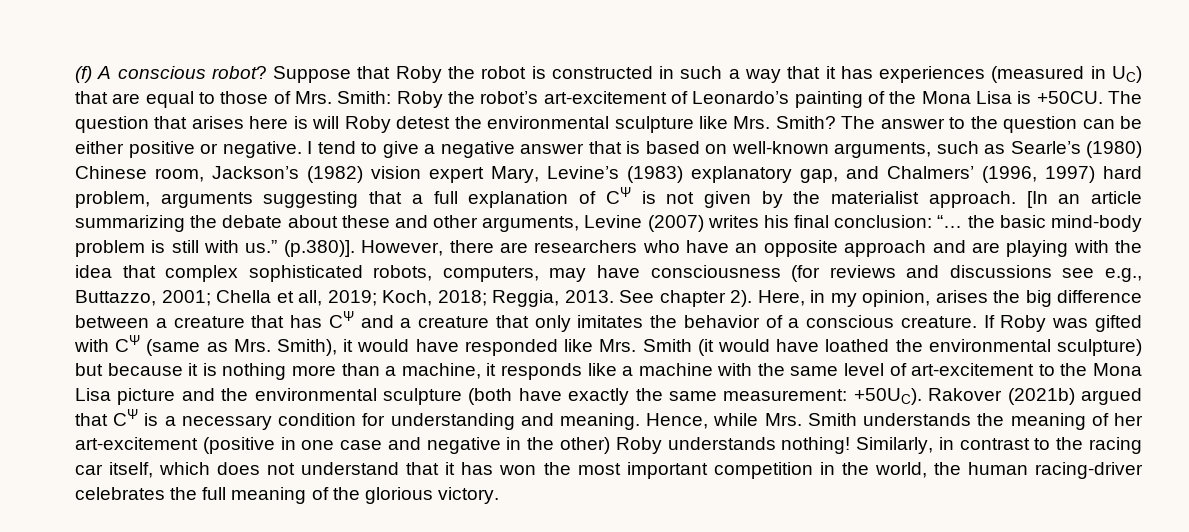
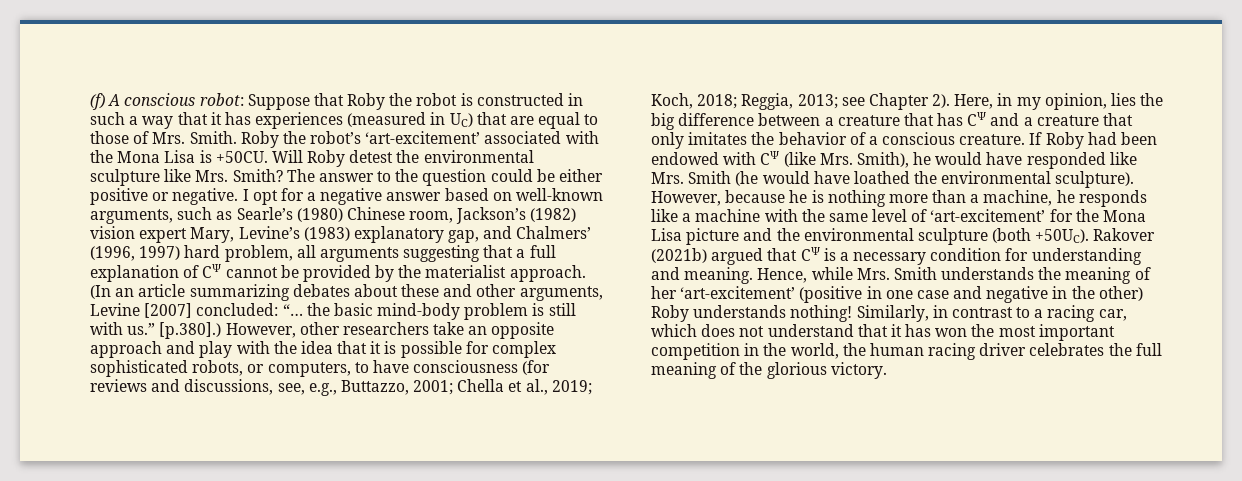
- (f) A conscious robot? Suppose that Roby the robot is constructed in such a way that it has experiences (measured in UC) that are equal to those of Mrs. Smith: Roby the robot’s art-excitement of Leonardo’s painting of the Mona Lisa is +50CU.
+ (f) A conscious robot: Suppose that Roby the robot is constructed in such a way that it has experiences (measured in UC) that are equal to those of Mrs. Smith. Roby the robot’s ‘art-excitement’ associated with the Mona Lisa is +50CU.
- The question that arises here is will Roby detest the environmental sculpture like Mrs. Smith?
+ Will Roby detest the environmental sculpture like Mrs. Smith?
- The answer to the question can be either positive or negative.
+ The answer to the question could be either positive or negative.
- I tend to give a negative answer that is based on well-known arguments, such as Searle’s (1980) Chinese room, Jackson’s (1982) vision expert Mary, Levine’s (1983) explanatory gap, and Chalmers’ (1996, 1997) hard problem, arguments suggesting that a full explanation of CΨ is not given by the materialist approach.
+ I opt for a negative answer based on well-known arguments, such as Searle’s (1980) Chinese room, Jackson’s (1982) vision expert Mary, Levine’s (1983) explanatory gap, and Chalmers’ (1996, 1997) hard problem, all arguments suggesting that a full explanation of CΨ cannot be provided by the materialist approach.
- [In an article summarizing the debate about these and other arguments, Levine (2007) writes his final conclusion: “… the basic mind-body problem is still with us.”
+ (In an article summarizing debates about these and other arguments, Levine [2007] concluded: “… the basic mind-body problem is still with us.”
- (p.380)]. However, there are researchers who have an opposite approach and are playing with the idea that complex sophisticated robots, computers, may have consciousness (for reviews and discussions see e.g., Buttazzo, 2001; Chella et all, 2019; Koch, 2018; Reggia, 2013. See chapter 2).
+ [p.380].) However, other researchers take an opposite approach and play with the idea that it is possible for complex sophisticated robots, or computers, to have consciousness (for reviews and discussions, see, e.g., Buttazzo, 2001; Chella et al., 2019; Koch, 2018; Reggia, 2013; see Chapter 2).
- Here, in my opinion, arises the big difference between a creature that has CΨ and a creature that only imitates the behavior of a conscious creature.
+ Here, in my opinion, lies the big difference between a creature that has CΨ and a creature that only imitates the behavior of a conscious creature.
- If Roby was gifted with CΨ (same as Mrs. Smith), it would have responded like Mrs. Smith (it would have loathed the environmental sculpture) but because it is nothing more than a machine, it responds like a machine with the same level of art-excitement to the Mona Lisa picture and the environmental sculpture (both have exactly the same measurement: +50UC).
+ If Roby had been endowed with CΨ (like Mrs. Smith), he would have responded like Mrs. Smith (he would have loathed the environmental sculpture). However, because he is nothing more than a machine, he responds like a machine with the same level of ‘art-excitement’ for the Mona Lisa picture and the environmental sculpture (both +50UC).
- Hence, while Mrs. Smith understands the meaning of her art-excitement (positive in one case and negative in the other) Roby understands nothing!
+ Hence, while Mrs. Smith understands the meaning of her ‘art-excitement’ (positive in one case and negative in the other) Roby understands nothing!
- Similarly, in contrast to the racing car itself, which does not understand that it has won the most important competition in the world, the human racing-driver celebrates the full meaning of the glorious victory.
+ Similarly, in contrast to a racing car, which does not understand that it has won the most important competition in the world, the human racing driver celebrates the full meaning of the glorious victory.

